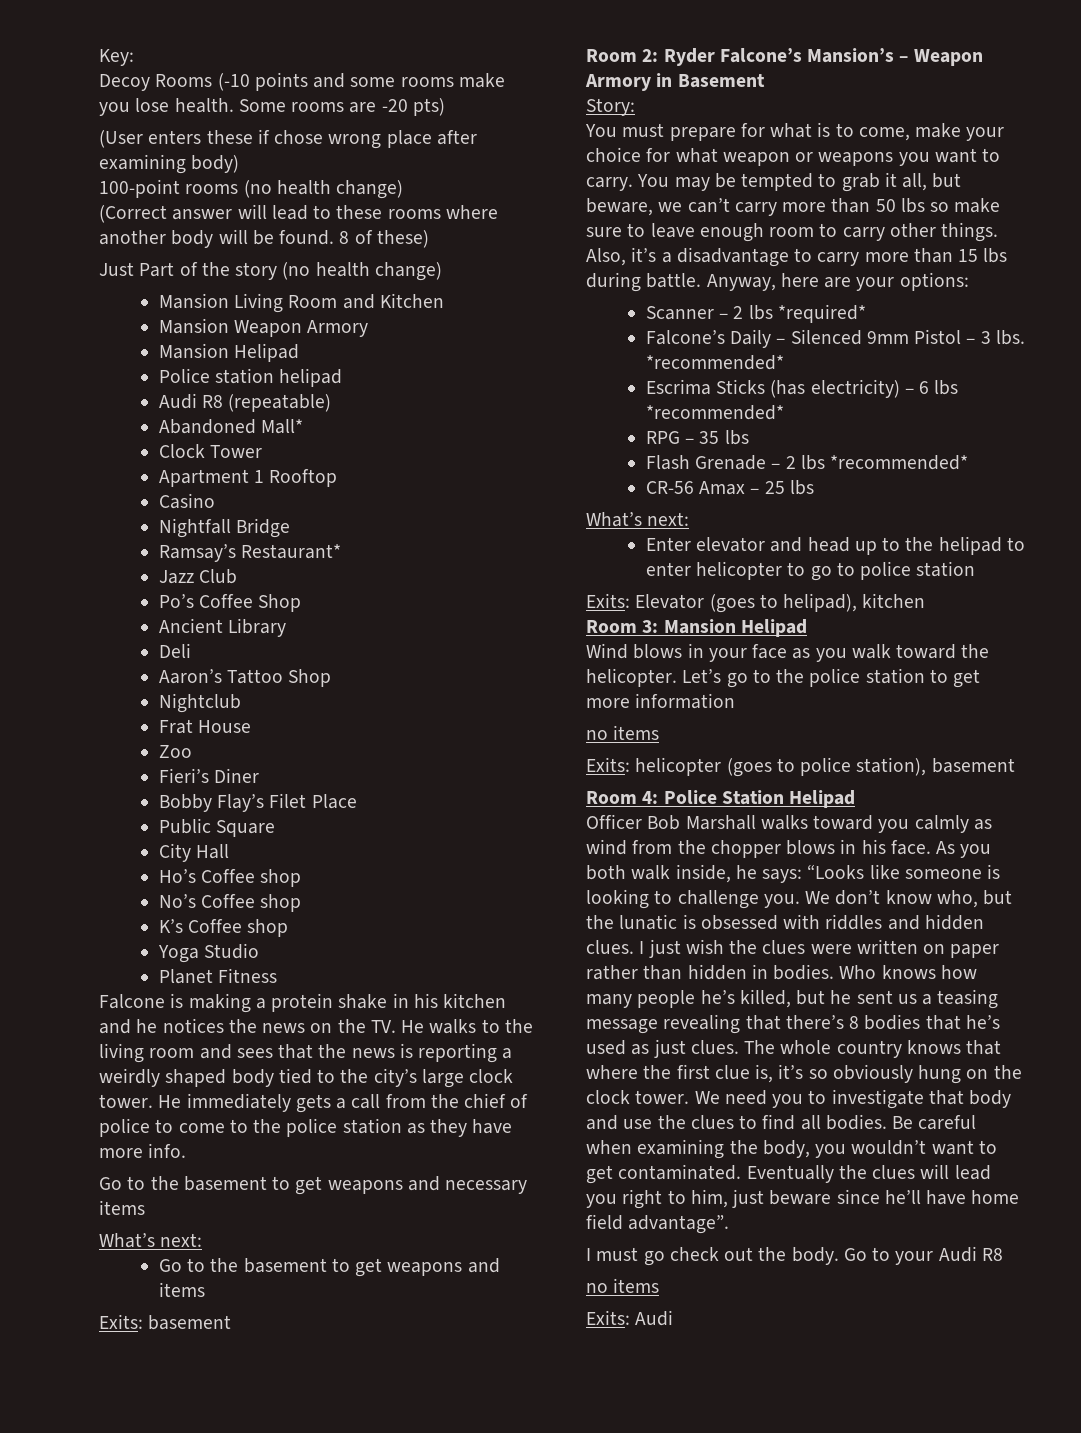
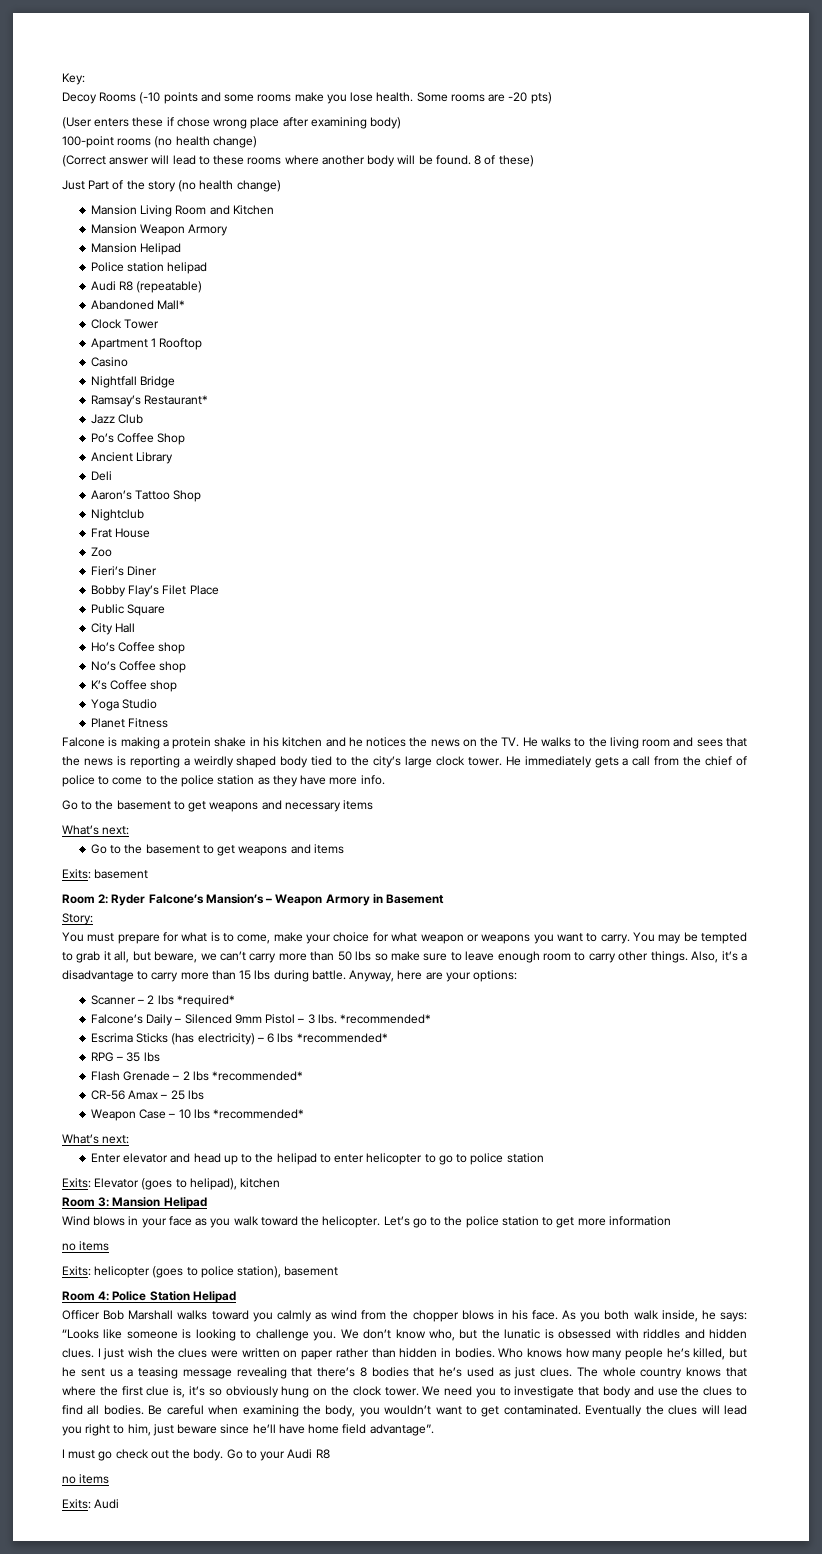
+ Weapon Case – 10 lbs *recommended*

